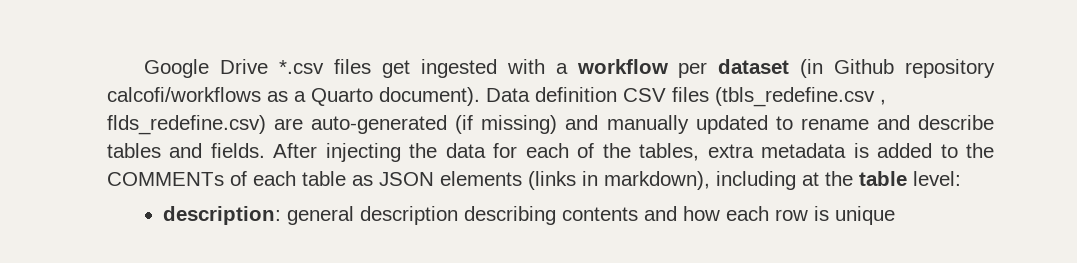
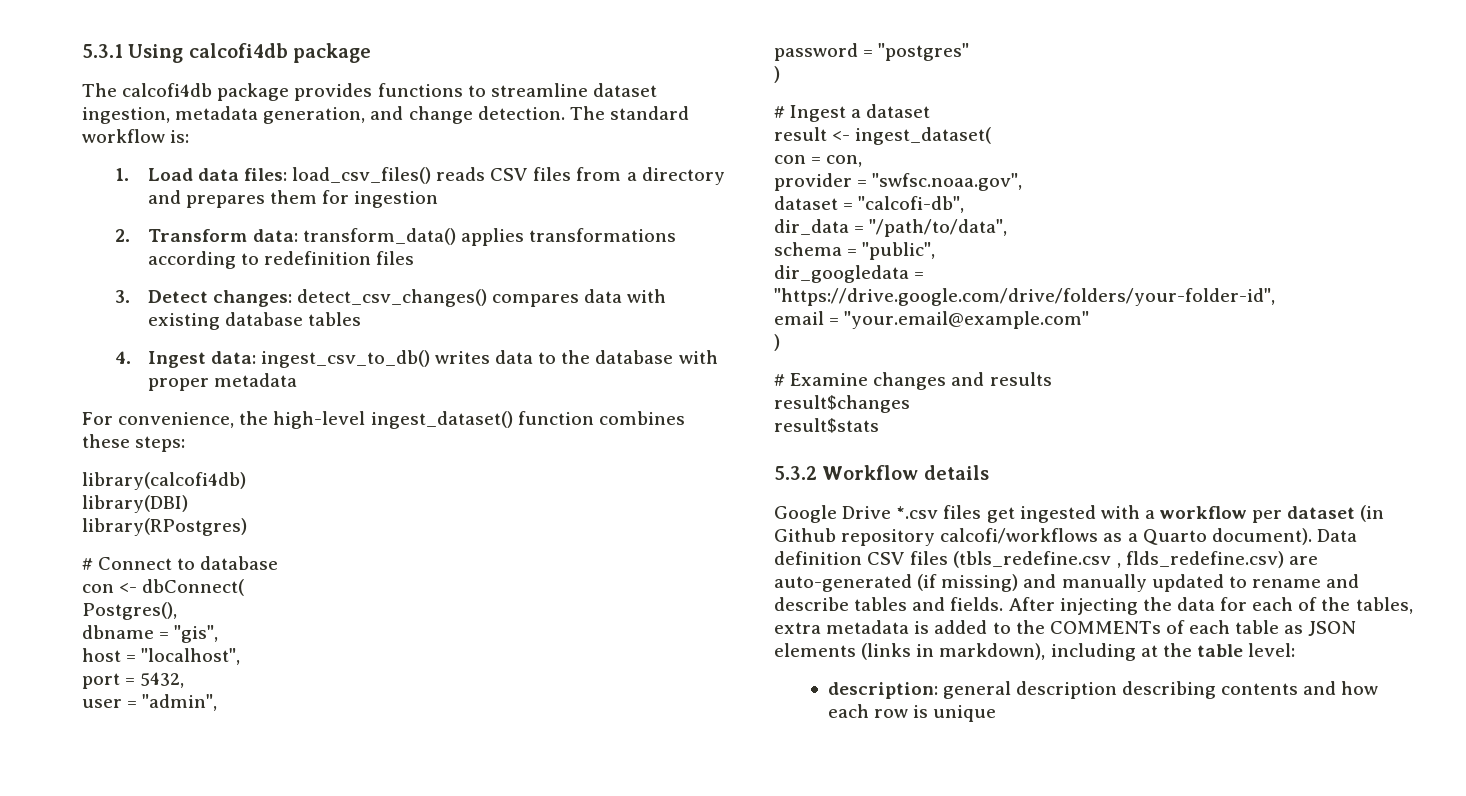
+ 5.3.1 Using calcofi4db package
+ The calcofi4db package provides functions to streamline dataset ingestion, metadata generation, and change detection. The standard workflow is:
+ 1. Load data files: load_csv_files() reads CSV files from a directory and prepares them for ingestion
+ 2. Transform data: transform_data() applies transformations according to redefinition files
+ 3. Detect changes: detect_csv_changes() compares data with existing database tables
+ 4. Ingest data: ingest_csv_to_db() writes data to the database with proper metadata
+ For convenience, the high-level ingest_dataset() function combines these steps:
+ library(calcofi4db)
+ library(DBI)
+ library(RPostgres)
+ # Connect to database
+ con <- dbConnect(
+ Postgres(),
+ dbname = "gis",
+ host = "localhost",
+ port = 5432,
+ user = "admin",
+ password = "postgres"
+ )
+ # Ingest a dataset
+ result <- ingest_dataset(
+ con = con,
+ provider = "swfsc.noaa.gov",
+ dataset = "calcofi-db",
+ dir_data = "/path/to/data",
+ schema = "public",
+ dir_googledata = "https://drive.google.com/drive/folders/your-folder-id",
+ email = "your.email@example.com"
+ )
+ # Examine changes and results
+ result$changes
+ result$stats
+ 5.3.2 Workflow details

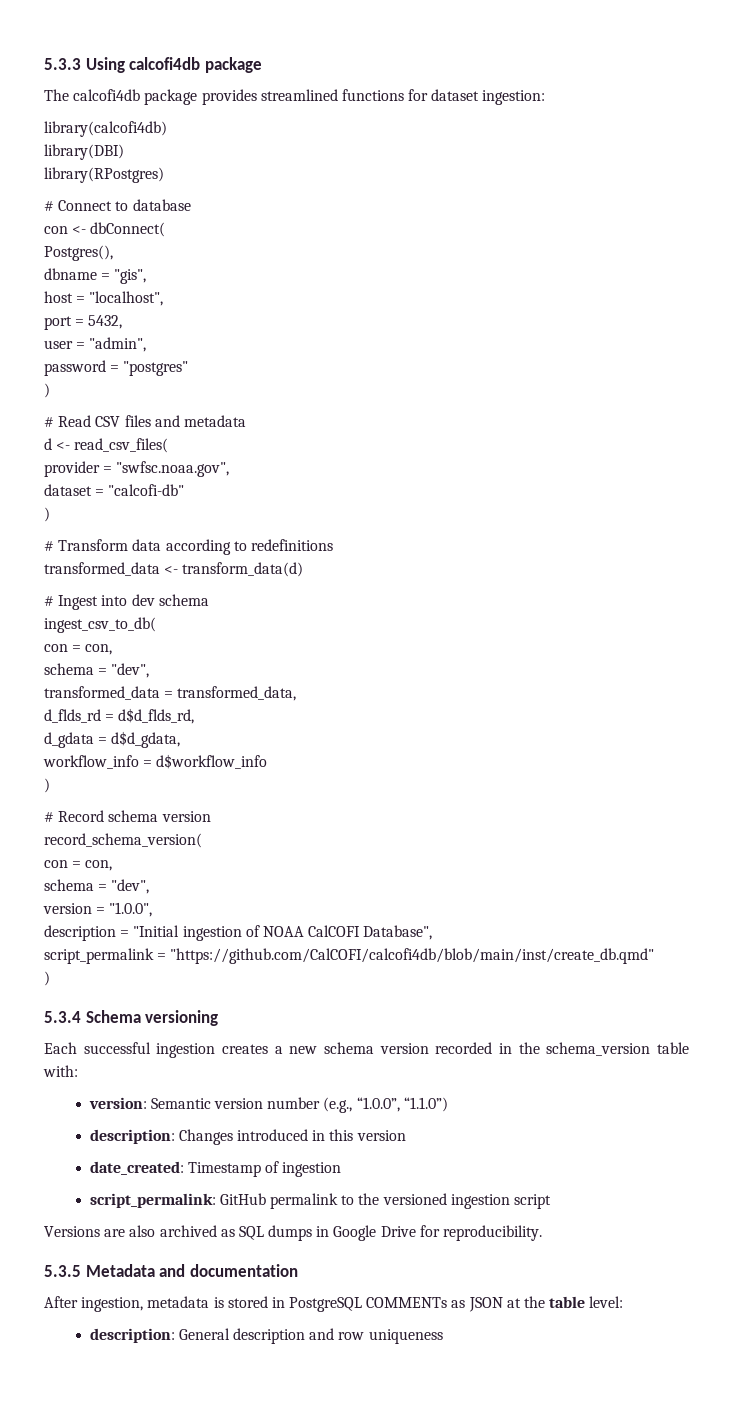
- 5.3.1 Using calcofi4db package
+ 5.3.3 Using calcofi4db package
- The calcofi4db package provides functions to streamline dataset ingestion, metadata generation, and change detection. The standard workflow is:
- 1. Load data files: load_csv_files() reads CSV files from a directory and prepares them for ingestion
- 2. Transform data: transform_data() applies transformations according to redefinition files
- 3. Detect changes: detect_csv_changes() compares data with existing database tables
- 4. Ingest data: ingest_csv_to_db() writes data to the database with proper metadata
- For convenience, the high-level ingest_dataset() function combines these steps:
+ The calcofi4db package provides streamlined functions for dataset ingestion:
- # Ingest a dataset
- result <- ingest_dataset(
- con = con,
+ # Read CSV files and metadata
+ d <- read_csv_files(
- dataset = "calcofi-db",
- dir_data = "/path/to/data",
- schema = "public",
- dir_googledata = "https://drive.google.com/drive/folders/your-folder-id",
- email = "your.email@example.com"
+ dataset = "calcofi-db"
  )
- # Examine changes and results
- result$changes
- result$stats
- 5.3.2 Workflow details
- Google Drive *.csv files get ingested with a workflow per dataset (in Github repository calcofi/workflows as a Quarto document). Data definition CSV files (tbls_redefine.csv , flds_redefine.csv) are auto-generated (if missing) and manually updated to rename and describe tables and fields. After injecting the data for each of the tables, extra metadata is added to the COMMENTs of each table as JSON elements (links in markdown), including at the table level:
+ # Transform data according to redefinitions
+ transformed_data <- transform_data(d)
+ # Ingest into dev schema
+ ingest_csv_to_db(
+ con = con,
+ schema = "dev",
+ transformed_data = transformed_data,
+ d_flds_rd = d$d_flds_rd,
+ d_gdata = d$d_gdata,
+ workflow_info = d$workflow_info
+ )
+ # Record schema version
+ record_schema_version(
+ con = con,
+ schema = "dev",
+ version = "1.0.0",
+ description = "Initial ingestion of NOAA CalCOFI Database",
+ script_permalink = "https://github.com/CalCOFI/calcofi4db/blob/main/inst/create_db.qmd"
+ )
+ 5.3.4 Schema versioning
+ Each successful ingestion creates a new schema version recorded in the schema_version table with:
+ version: Semantic version number (e.g., “1.0.0”, “1.1.0”)
+ description: Changes introduced in this version
+ date_created: Timestamp of ingestion
+ script_permalink: GitHub permalink to the versioned ingestion script
+ Versions are also archived as SQL dumps in Google Drive for reproducibility.
+ 5.3.5 Metadata and documentation
+ After ingestion, metadata is stored in PostgreSQL COMMENTs as JSON at the table level:
- description: general description describing contents and how each row is unique
+ description: General description and row uniqueness

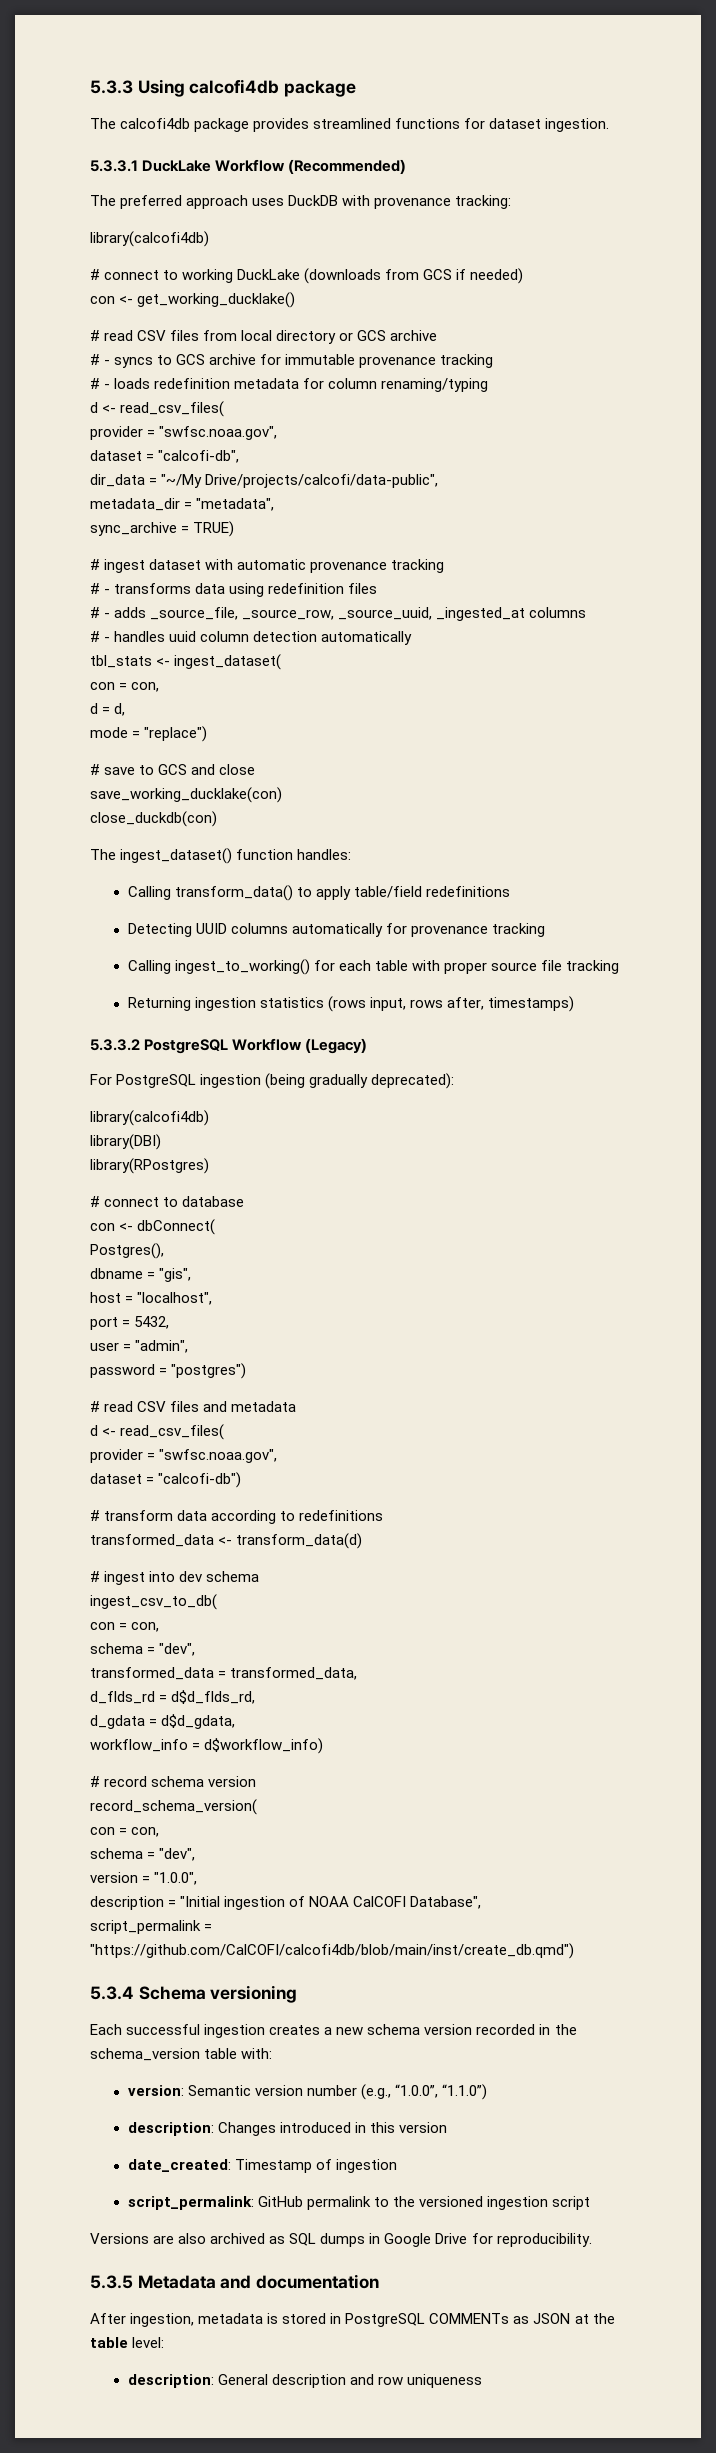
- The calcofi4db package provides streamlined functions for dataset ingestion:
+ The calcofi4db package provides streamlined functions for dataset ingestion.
+ 5.3.3.1 DuckLake Workflow (Recommended)
+ The preferred approach uses DuckDB with provenance tracking:
+ library(calcofi4db)
+ # connect to working DuckLake (downloads from GCS if needed)
+ con <- get_working_ducklake()
+ # read CSV files from local directory or GCS archive
+ # - syncs to GCS archive for immutable provenance tracking
+ # - loads redefinition metadata for column renaming/typing
+ d <- read_csv_files(
+ provider = "swfsc.noaa.gov",
+ dataset = "calcofi-db",
+ dir_data = "~/My Drive/projects/calcofi/data-public",
+ metadata_dir = "metadata",
+ sync_archive = TRUE)
+ # ingest dataset with automatic provenance tracking
+ # - transforms data using redefinition files
+ # - adds _source_file, _source_row, _source_uuid, _ingested_at columns
+ # - handles uuid column detection automatically
+ tbl_stats <- ingest_dataset(
+ con = con,
+ d = d,
+ mode = "replace")
+ # save to GCS and close
+ save_working_ducklake(con)
+ close_duckdb(con)
+ The ingest_dataset() function handles:
+ Calling transform_data() to apply table/field redefinitions
+ Detecting UUID columns automatically for provenance tracking
+ Calling ingest_to_working() for each table with proper source file tracking
+ Returning ingestion statistics (rows input, rows after, timestamps)
+ 5.3.3.2 PostgreSQL Workflow (Legacy)
+ For PostgreSQL ingestion (being gradually deprecated):
- # Connect to database
+ # connect to database
- password = "postgres"
- )
- # Read CSV files and metadata
+ password = "postgres")
+ # read CSV files and metadata
- dataset = "calcofi-db"
- )
- # Transform data according to redefinitions
+ dataset = "calcofi-db")
+ # transform data according to redefinitions
- # Ingest into dev schema
+ # ingest into dev schema
- workflow_info = d$workflow_info
- )
- # Record schema version
+ workflow_info = d$workflow_info)
+ # record schema version
- script_permalink = "https://github.com/CalCOFI/calcofi4db/blob/main/inst/create_db.qmd"
- )
+ script_permalink = "https://github.com/CalCOFI/calcofi4db/blob/main/inst/create_db.qmd")

